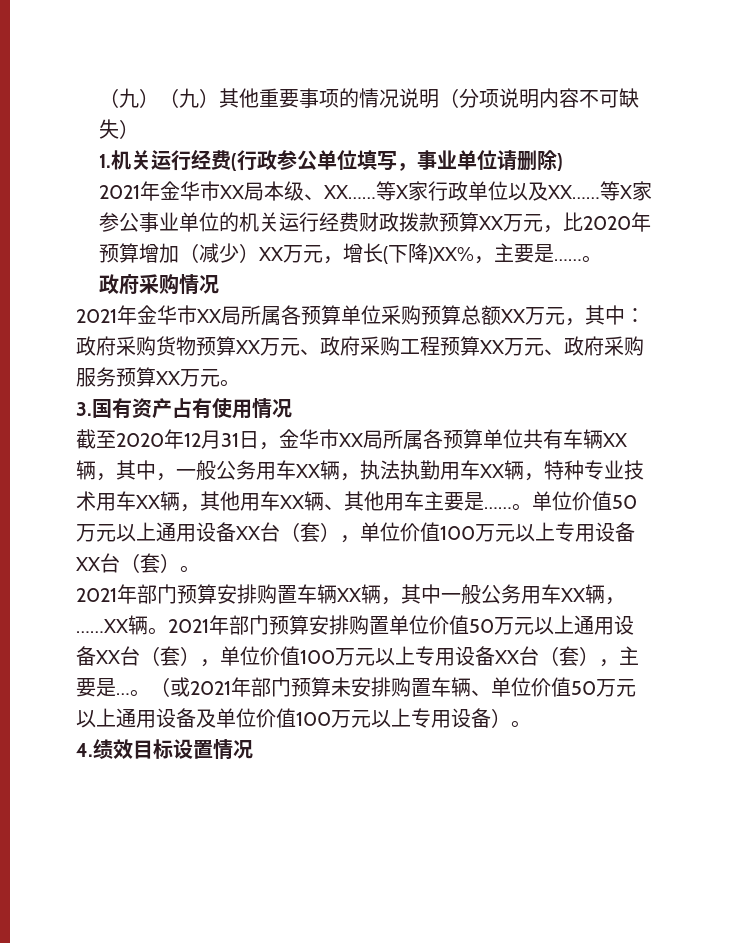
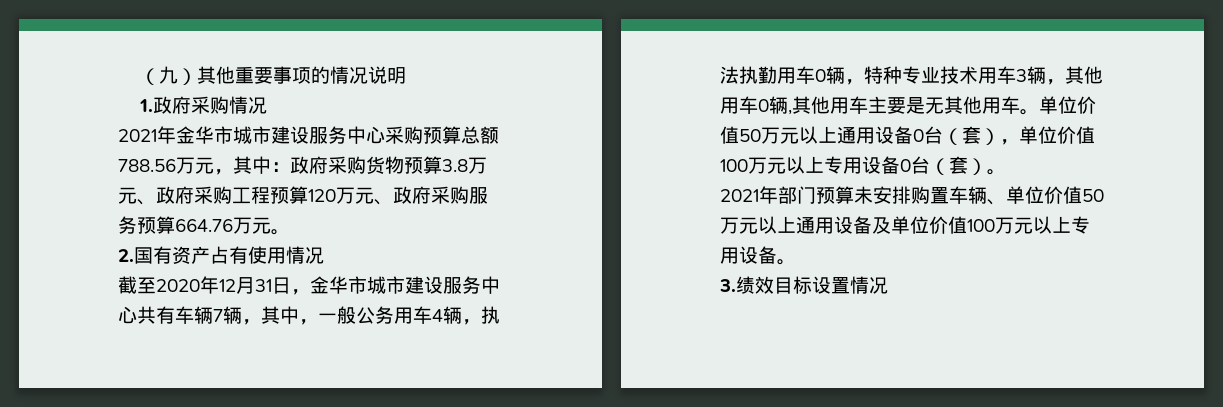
- （九）（九）其他重要事项的情况说明（分项说明内容不可缺失）
- 1.机关运行经费(行政参公单位填写，事业单位请删除)
- 2021年金华市XX局本级、XX……等X家行政单位以及XX……等X家参公事业单位的机关运行经费财政拨款预算XX万元，比2020年预算增加（减少）XX万元，增长(下降)XX%，主要是……。
- 政府采购情况
+ （九）其他重要事项的情况说明
+ 1.政府采购情况
- 2021年金华市XX局所属各预算单位采购预算总额XX万元，其中：政府采购货物预算XX万元、政府采购工程预算XX万元、政府采购服务预算XX万元。
+ 2021年金华市城市建设服务中心采购预算总额788.56万元，其中：政府采购货物预算3.8万元、政府采购工程预算120万元、政府采购服务预算664.76万元。
- 3.国有资产占有使用情况
+ 2.国有资产占有使用情况
- 截至2020年12月31日，金华市XX局所属各预算单位共有车辆XX辆，其中，一般公务用车XX辆，执法执勤用车XX辆，特种专业技术用车XX辆，其他用车XX辆、其他用车主要是……。
+ 截至2020年12月31日，金华市城市建设服务中心共有车辆7辆，其中，一般公务用车4辆，执法执勤用车0辆，特种专业技术用车3辆，其他用车0辆,其他用车主要是无其他用车。
- 单位价值50万元以上通用设备XX台（套），单位价值100万元以上专用设备XX台（套）。
+ 单位价值50万元以上通用设备0台（套），单位价值100万元以上专用设备0台（套）。
- 2021年部门预算安排购置车辆XX辆，其中一般公务用车XX辆，……XX辆。2021年部门预算安排购置单位价值50万元以上通用设备XX台（套），单位价值100万元以上专用设备XX台（套），主要是…。（或2021年部门预算未安排购置车辆、单位价值50万元以上通用设备及单位价值100万元以上专用设备）。
- 4.绩效目标设置情况
+ 2021年部门预算未安排购置车辆、单位价值50万元以上通用设备及单位价值100万元以上专用设备。
+ 3.绩效目标设置情况

